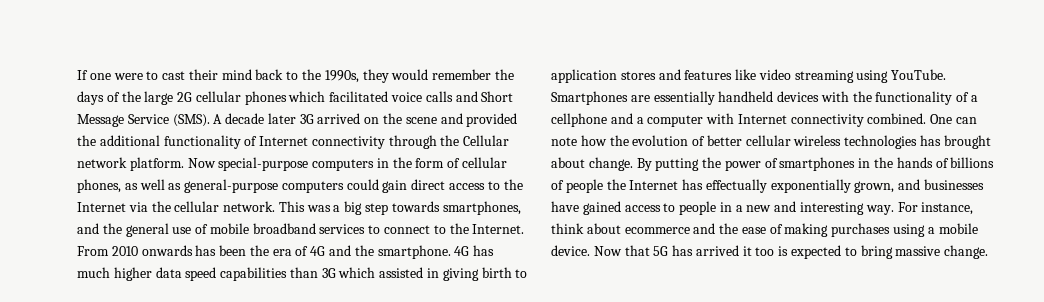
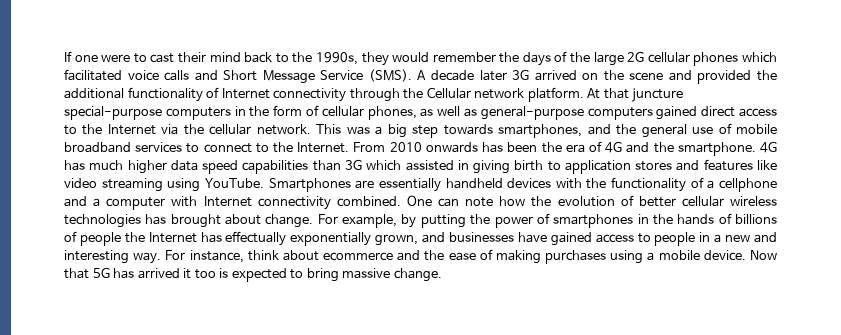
- Now special-purpose computers in the form of cellular phones, as well as general-purpose computers could gain direct access to the Internet via the cellular network.
+ At that juncture special-purpose computers in the form of cellular phones, as well as general-purpose computers gained direct access to the Internet via the cellular network.
- By putting the power of smartphones in the hands of billions of people the Internet has effectually exponentially grown, and businesses have gained access to people in a new and interesting way.
+ For example, by putting the power of smartphones in the hands of billions of people the Internet has effectually exponentially grown, and businesses have gained access to people in a new and interesting way.

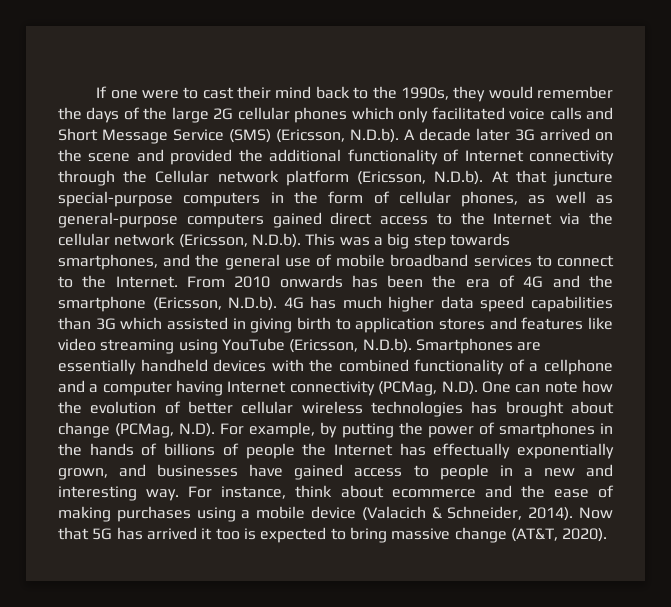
- If one were to cast their mind back to the 1990s, they would remember the days of the large 2G cellular phones which facilitated voice calls and Short Message Service (SMS). A decade later 3G arrived on the scene and provided the additional functionality of Internet connectivity through the Cellular network platform. At that juncture special-purpose computers in the form of cellular phones, as well as general-purpose computers gained direct access to the Internet via the cellular network. This was a big step towards smartphones, and the general use of mobile broadband services to connect to the Internet.
+ If one were to cast their mind back to the 1990s, they would remember the days of the large 2G cellular phones which only facilitated voice calls and Short Message Service (SMS) (Ericsson, N.D.b). A decade later 3G arrived on the scene and provided the additional functionality of Internet connectivity through the Cellular network platform (Ericsson, N.D.b). At that juncture special-purpose computers in the form of cellular phones, as well as general-purpose computers gained direct access to the Internet via the cellular network (Ericsson, N.D.b). This was a big step towards smartphones, and the general use of mobile broadband services to connect to the Internet.
- From 2010 onwards has been the era of 4G and the smartphone. 4G has much higher data speed capabilities than 3G which assisted in giving birth to application stores and features like video streaming using YouTube. Smartphones are essentially handheld devices with the functionality of a cellphone and a computer with Internet connectivity combined. One can note how the evolution of better cellular wireless technologies has brought about change. For example, by putting the power of smartphones in the hands of billions of people the Internet has effectually exponentially grown, and businesses have gained access to people in a new and interesting way.
+ From 2010 onwards has been the era of 4G and the smartphone (Ericsson, N.D.b). 4G has much higher data speed capabilities than 3G which assisted in giving birth to application stores and features like video streaming using YouTube (Ericsson, N.D.b). Smartphones are essentially handheld devices with the combined functionality of a cellphone and a computer having Internet connectivity (PCMag, N.D). One can note how the evolution of better cellular wireless technologies has brought about change (PCMag, N.D). For example, by putting the power of smartphones in the hands of billions of people the Internet has effectually exponentially grown, and businesses have gained access to people in a new and interesting way.
- For instance, think about ecommerce and the ease of making purchases using a mobile device.
+ For instance, think about ecommerce and the ease of making purchases using a mobile device (Valacich & Schneider, 2014).
- Now that 5G has arrived it too is expected to bring massive change.
+ Now that 5G has arrived it too is expected to bring massive change (AT&T, 2020).

